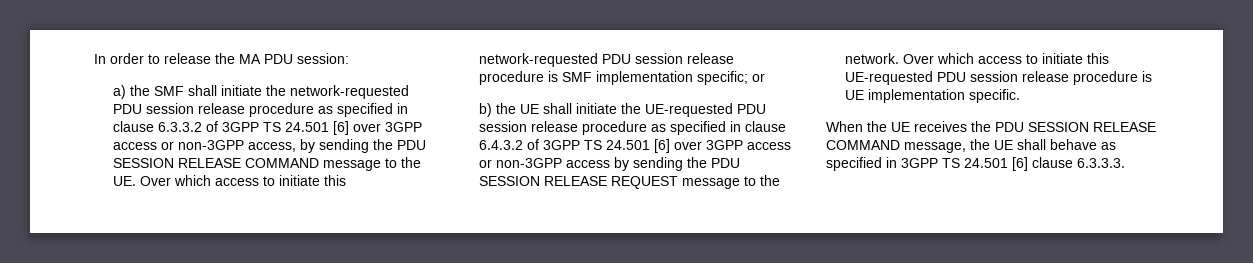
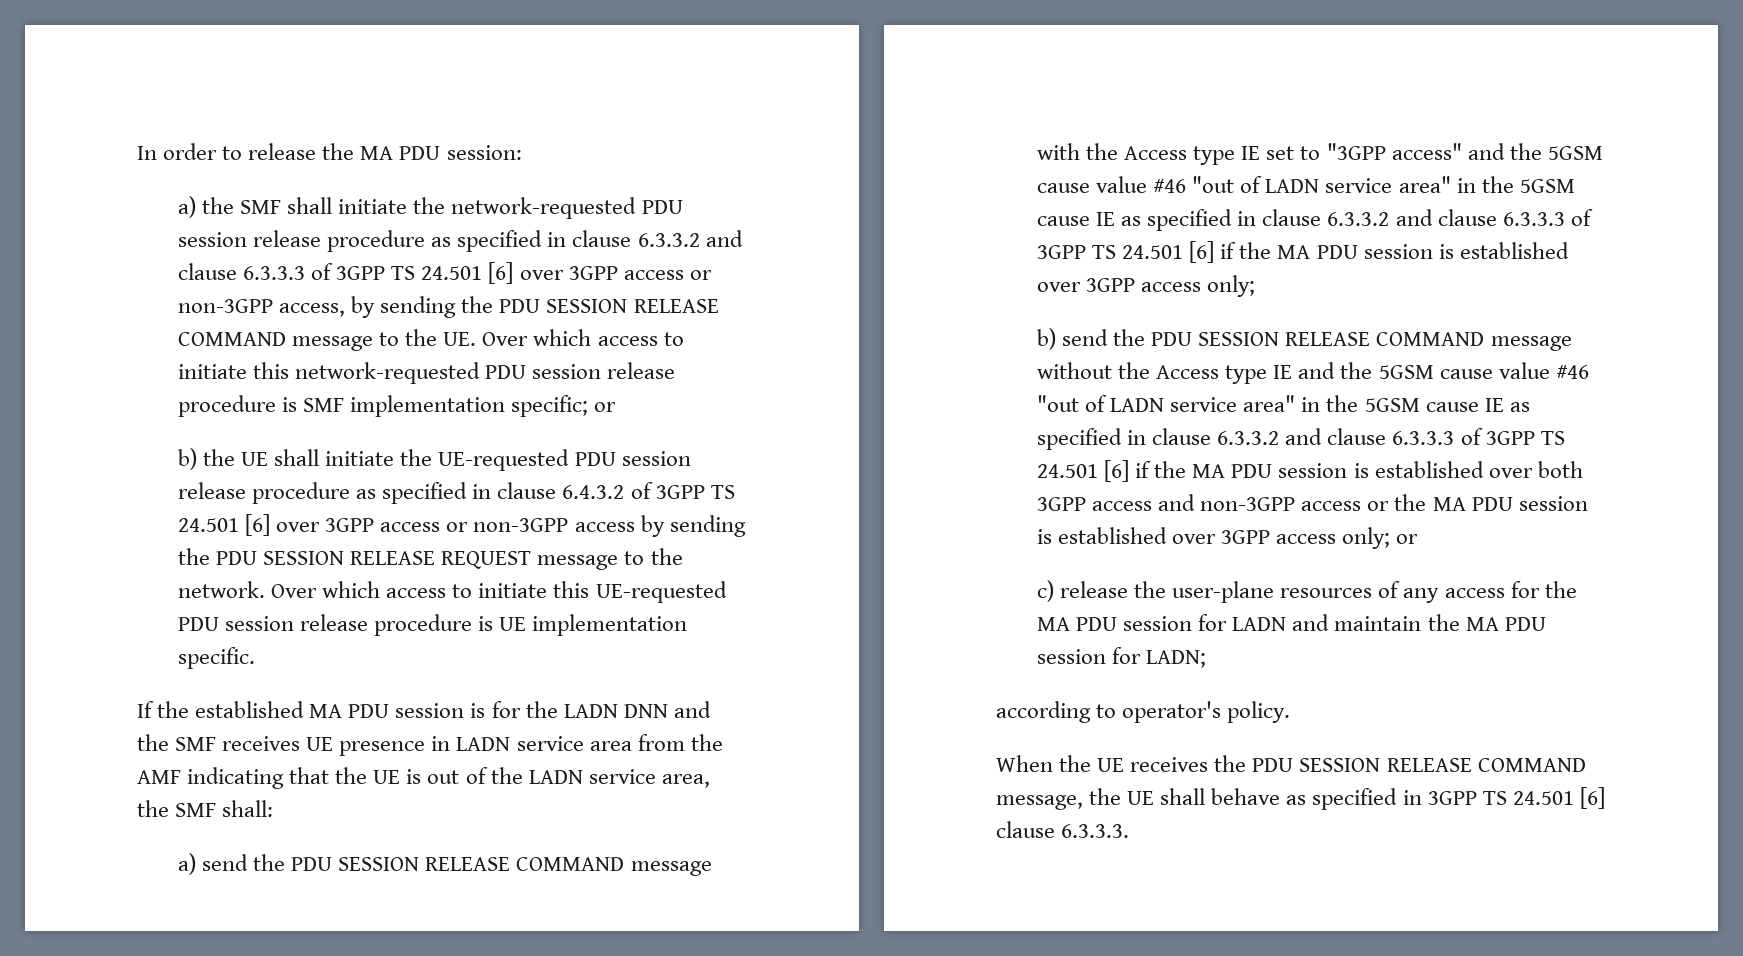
- a) the SMF shall initiate the network-requested PDU session release procedure as specified in clause 6.3.3.2 of 3GPP TS 24.501 [6] over 3GPP access or non-3GPP access, by sending the PDU SESSION RELEASE COMMAND message to the UE. Over which access to initiate this network-requested PDU session release procedure is SMF implementation specific; or
+ a) the SMF shall initiate the network-requested PDU session release procedure as specified in clause 6.3.3.2 and clause 6.3.3.3 of 3GPP TS 24.501 [6] over 3GPP access or non-3GPP access, by sending the PDU SESSION RELEASE COMMAND message to the UE. Over which access to initiate this network-requested PDU session release procedure is SMF implementation specific; or
+ If the established MA PDU session is for the LADN DNN and the SMF receives UE presence in LADN service area from the AMF indicating that the UE is out of the LADN service area, the SMF shall:
+ a) send the PDU SESSION RELEASE COMMAND message with the Access type IE set to "3GPP access" and the 5GSM cause value #46 "out of LADN service area" in the 5GSM cause IE as specified in clause 6.3.3.2 and clause 6.3.3.3 of 3GPP TS 24.501 [6] if the MA PDU session is established over 3GPP access only;
+ b) send the PDU SESSION RELEASE COMMAND message without the Access type IE and the 5GSM cause value #46 "out of LADN service area" in the 5GSM cause IE as specified in clause 6.3.3.2 and clause 6.3.3.3 of 3GPP TS 24.501 [6] if the MA PDU session is established over both 3GPP access and non-3GPP access or the MA PDU session is established over 3GPP access only; or
+ c) release the user-plane resources of any access for the MA PDU session for LADN and maintain the MA PDU session for LADN;
+ according to operator's policy.

